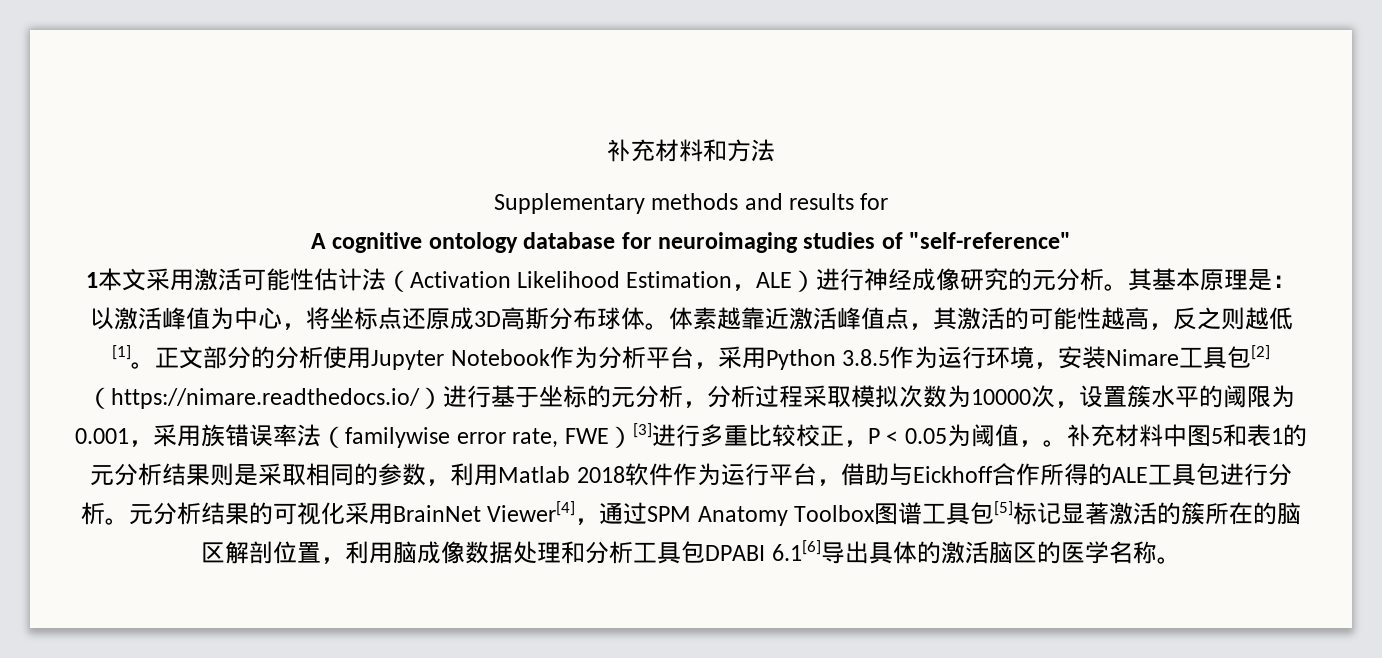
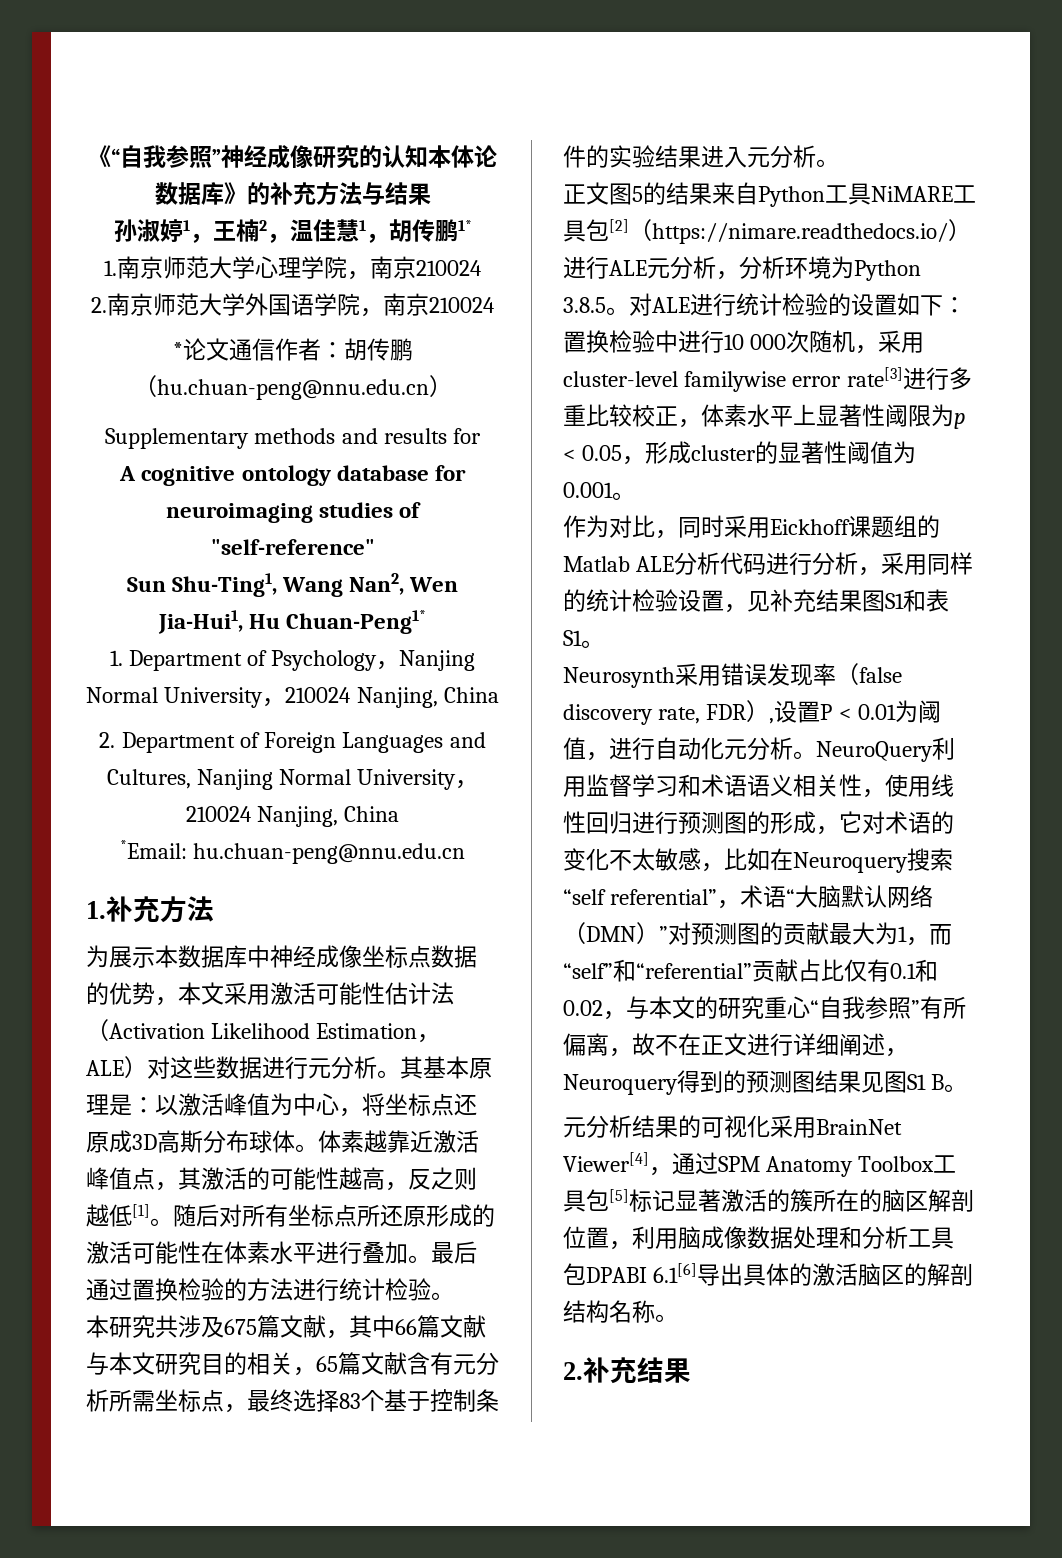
- 补充材料和方法
+ 《“自我参照”神经成像研究的认知本体论数据库》的补充方法与结果
+ 孙淑婷1，王楠2，温佳慧1，胡传鹏1*
+ 1.南京师范大学心理学院，南京210024
+ 2.南京师范大学外国语学院，南京210024
+ *论文通信作者：胡传鹏（hu.chuan-peng@nnu.edu.cn）
- 1本文采用激活可能性估计法（Activation Likelihood Estimation，ALE）进行神经成像研究的元分析。
+ Sun Shu-Ting1, Wang Nan2, Wen Jia-Hui1, Hu Chuan-Peng1*
+ 1. Department of Psychology，Nanjing Normal University，210024 Nanjing, China
+ 2. Department of Foreign Languages and Cultures, Nanjing Normal University，210024 Nanjing, China
+ *Email: hu.chuan-peng@nnu.edu.cn
+ 1.补充方法
+ 为展示本数据库中神经成像坐标点数据的优势，本文采用激活可能性估计法（Activation Likelihood Estimation，ALE）对这些数据进行元分析。
- 正文部分的分析使用Jupyter Notebook作为分析平台，采用Python 3.8.5作为运行环境，安装Nimare工具包[2]（https://nimare.readthedocs.io/）进行基于坐标的元分析，分析过程采取模拟次数为10000次，设置簇水平的阈限为0.001，采用族错误率法（familywise error rate, FWE）[3]进行多重比较校正，P < 0.05为阈值，。补充材料中图5和表1的元分析结果则是采取相同的参数，利用Matlab 2018软件作为运行平台，借助与Eickhoff合作所得的ALE工具包进行分析。元分析结果的可视化采用BrainNet Viewer[4]，通过SPM Anatomy Toolbox图谱工具包[5]标记显著激活的簇所在的脑区解剖位置，利用脑成像数据处理和分析工具包DPABI 6.1[6]导出具体的激活脑区的医学名称。
+ 随后对所有坐标点所还原形成的激活可能性在体素水平进行叠加。最后通过置换检验的方法进行统计检验。
+ 本研究共涉及675篇文献，其中66篇文献与本文研究目的相关，65篇文献含有元分析所需坐标点，最终选择83个基于控制条件的实验结果进入元分析。
+ 正文图5的结果来自Python工具NiMARE工具包[2]（https://nimare.readthedocs.io/）进行ALE元分析，分析环境为Python 3.8.5。对ALE进行统计检验的设置如下：置换检验中进行10 000次随机，采用cluster-level familywise error rate[3]进行多重比较校正，体素水平上显著性阈限为p < 0.05，形成cluster的显著性阈值为0.001。
+ 作为对比，同时采用Eickhoff课题组的Matlab ALE分析代码进行分析，采用同样的统计检验设置，见补充结果图S1和表S1。
+ Neurosynth采用错误发现率（false discovery rate, FDR）,设置P < 0.01为阈值，进行自动化元分析。NeuroQuery利用监督学习和术语语义相关性，使用线性回归进行预测图的形成，它对术语的变化不太敏感，比如在Neuroquery搜索“self referential”，术语“大脑默认网络（DMN）”对预测图的贡献最大为1，而“self”和“referential”贡献占比仅有0.1和0.02，与本文的研究重心“自我参照”有所偏离，故不在正文进行详细阐述，Neuroquery得到的预测图结果见图S1 B。
+ 元分析结果的可视化采用BrainNet Viewer[4]，通过SPM Anatomy Toolbox工具包[5]标记显著激活的簇所在的脑区解剖位置，利用脑成像数据处理和分析工具包DPABI 6.1[6]导出具体的激活脑区的解剖结构名称。
+ 2.补充结果

